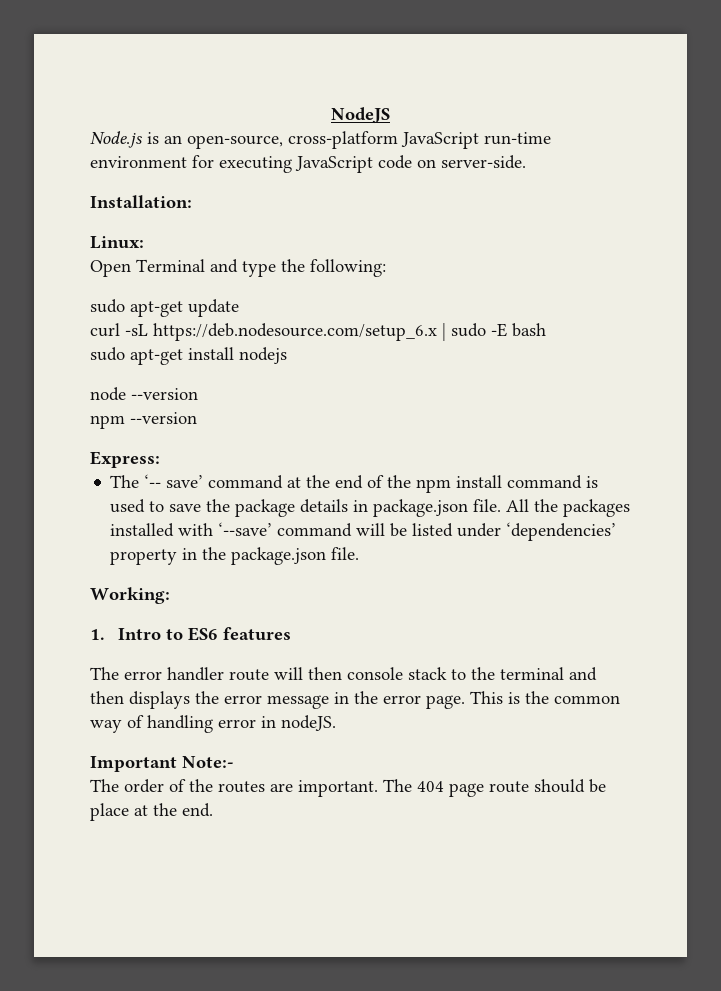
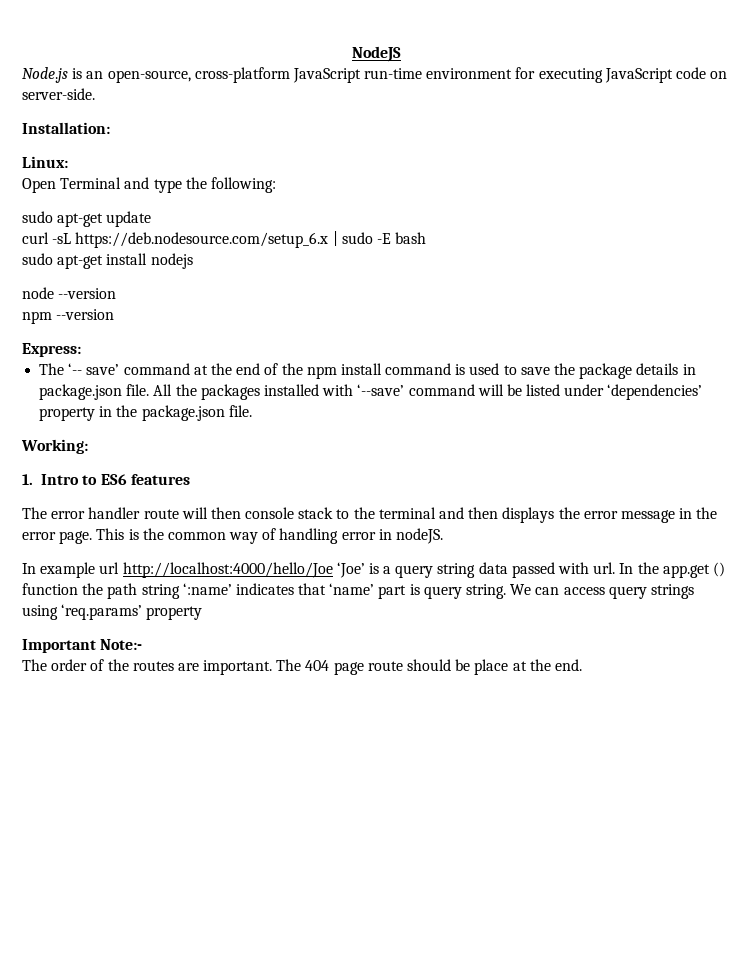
+ In example url http://localhost:4000/hello/Joe ‘Joe’ is a query string data passed with url. In the app.get () function the path string ‘:name’ indicates that ‘name’ part is query string. We can access query strings using ‘req.params’ property

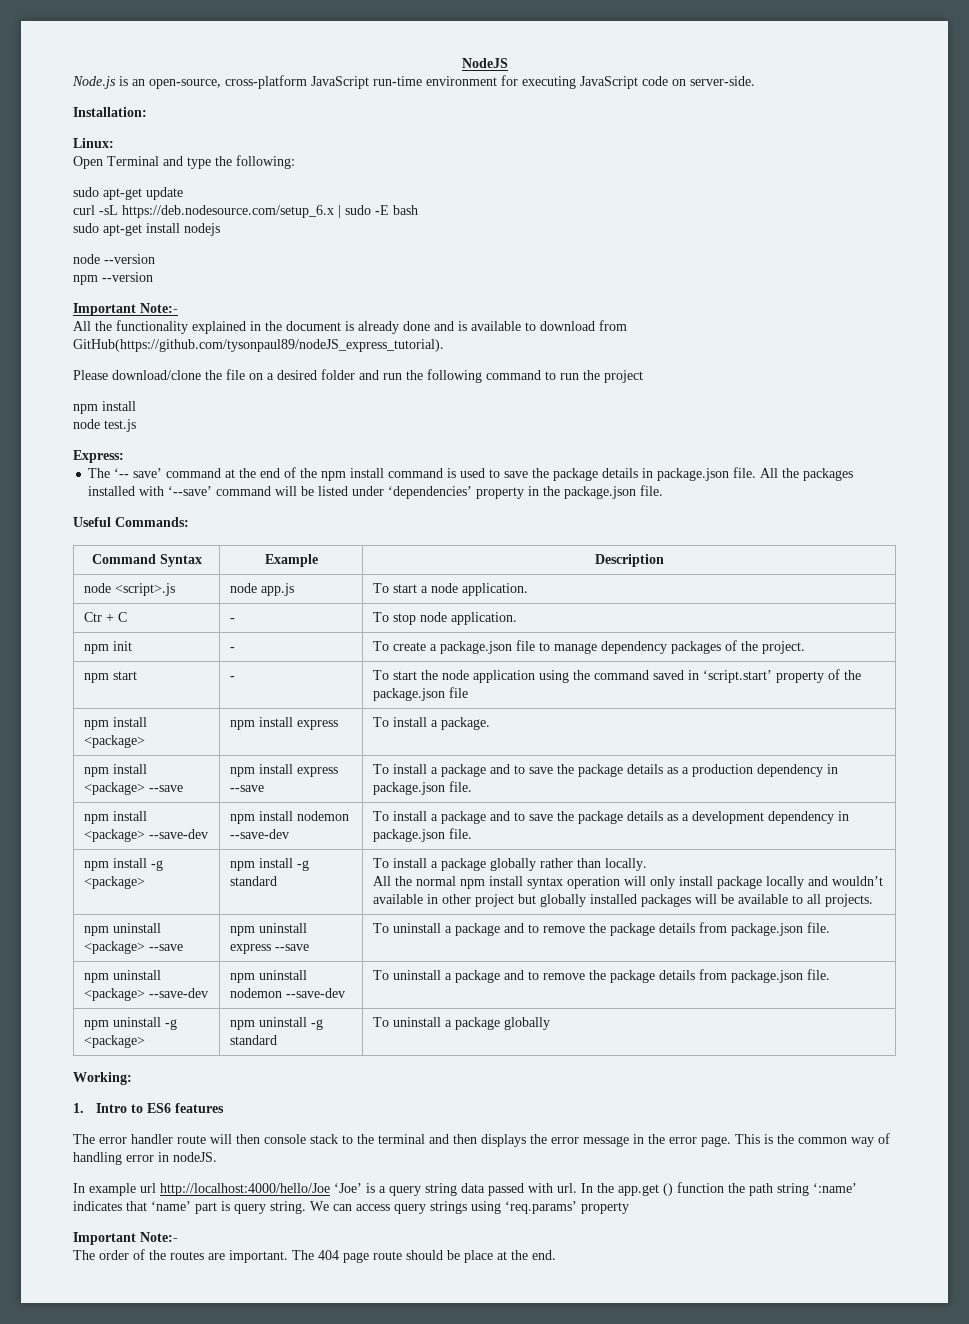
  npm --version
+ Important Note:-
+ All the functionality explained in the document is already done and is available to download from GitHub(https://github.com/tysonpaul89/nodeJS_express_tutorial).
+ Please download/clone the file on a desired folder and run the following command to run the project
+ npm install
+ node test.js
+ Useful Commands:
+ Command Syntax | Example | Description
+ node <script>.js | node app.js | To start a node application.
+ Ctr + C | - | To stop node application.
+ npm init | - | To create a package.json file to manage dependency packages of the project.
+ npm start | - | To start the node application using the command saved in ‘script.start’ property of the package.json file
+ npm install <package> | npm install express | To install a package.
+ npm install <package> --save | npm install express --save | To install a package and to save the package details as a production dependency in package.json file.
+ npm install <package> --save-dev | npm install nodemon --save-dev | To install a package and to save the package details as a development dependency in package.json file.
+ npm install -g <package> | npm install -g standard | To install a package globally rather than locally.
+ All the normal npm install syntax operation will only install package locally and wouldn’t available in other project but globally installed packages will be available to all projects.
+ npm uninstall <package> --save | npm uninstall express --save | To uninstall a package and to remove the package details from package.json file.
+ npm uninstall <package> --save-dev | npm uninstall nodemon --save-dev | To uninstall a package and to remove the package details from package.json file.
+ npm uninstall -g <package> | npm uninstall -g standard | To uninstall a package globally

